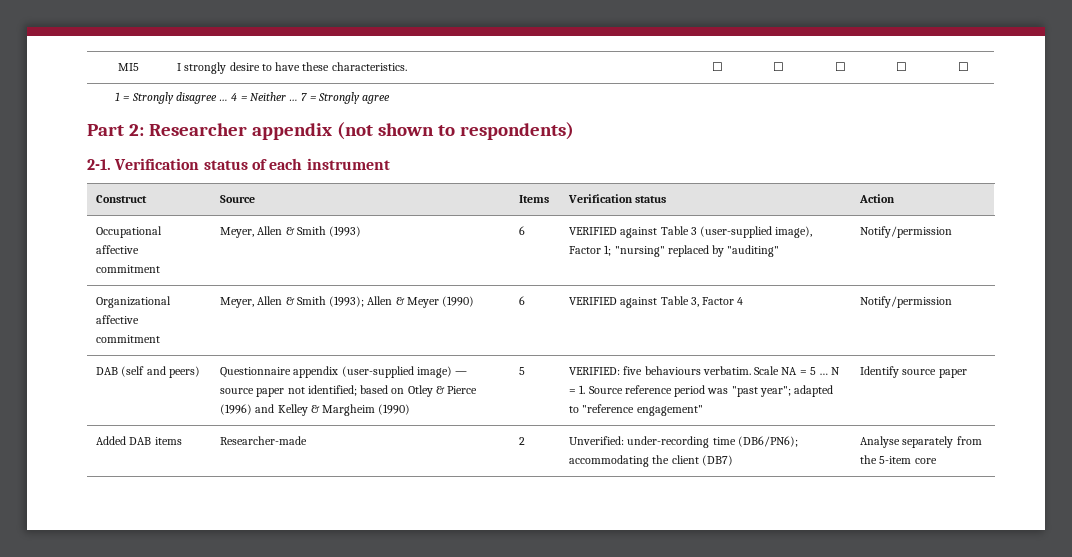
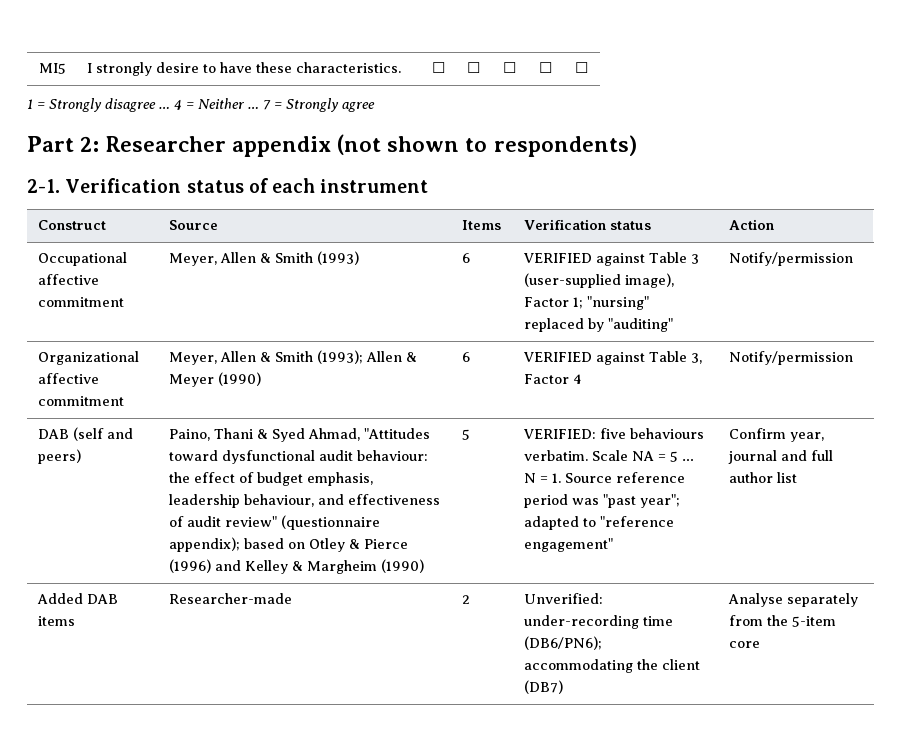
- Questionnaire appendix (user-supplied image) — source paper not identified; based on Otley & Pierce (1996) and Kelley & Margheim (1990)
+ Paino, Thani & Syed Ahmad, "Attitudes toward dysfunctional audit behaviour: the effect of budget emphasis, leadership behaviour, and effectiveness of audit review" (questionnaire appendix); based on Otley & Pierce (1996) and Kelley & Margheim (1990)
- Identify source paper
+ Confirm year, journal and full author list

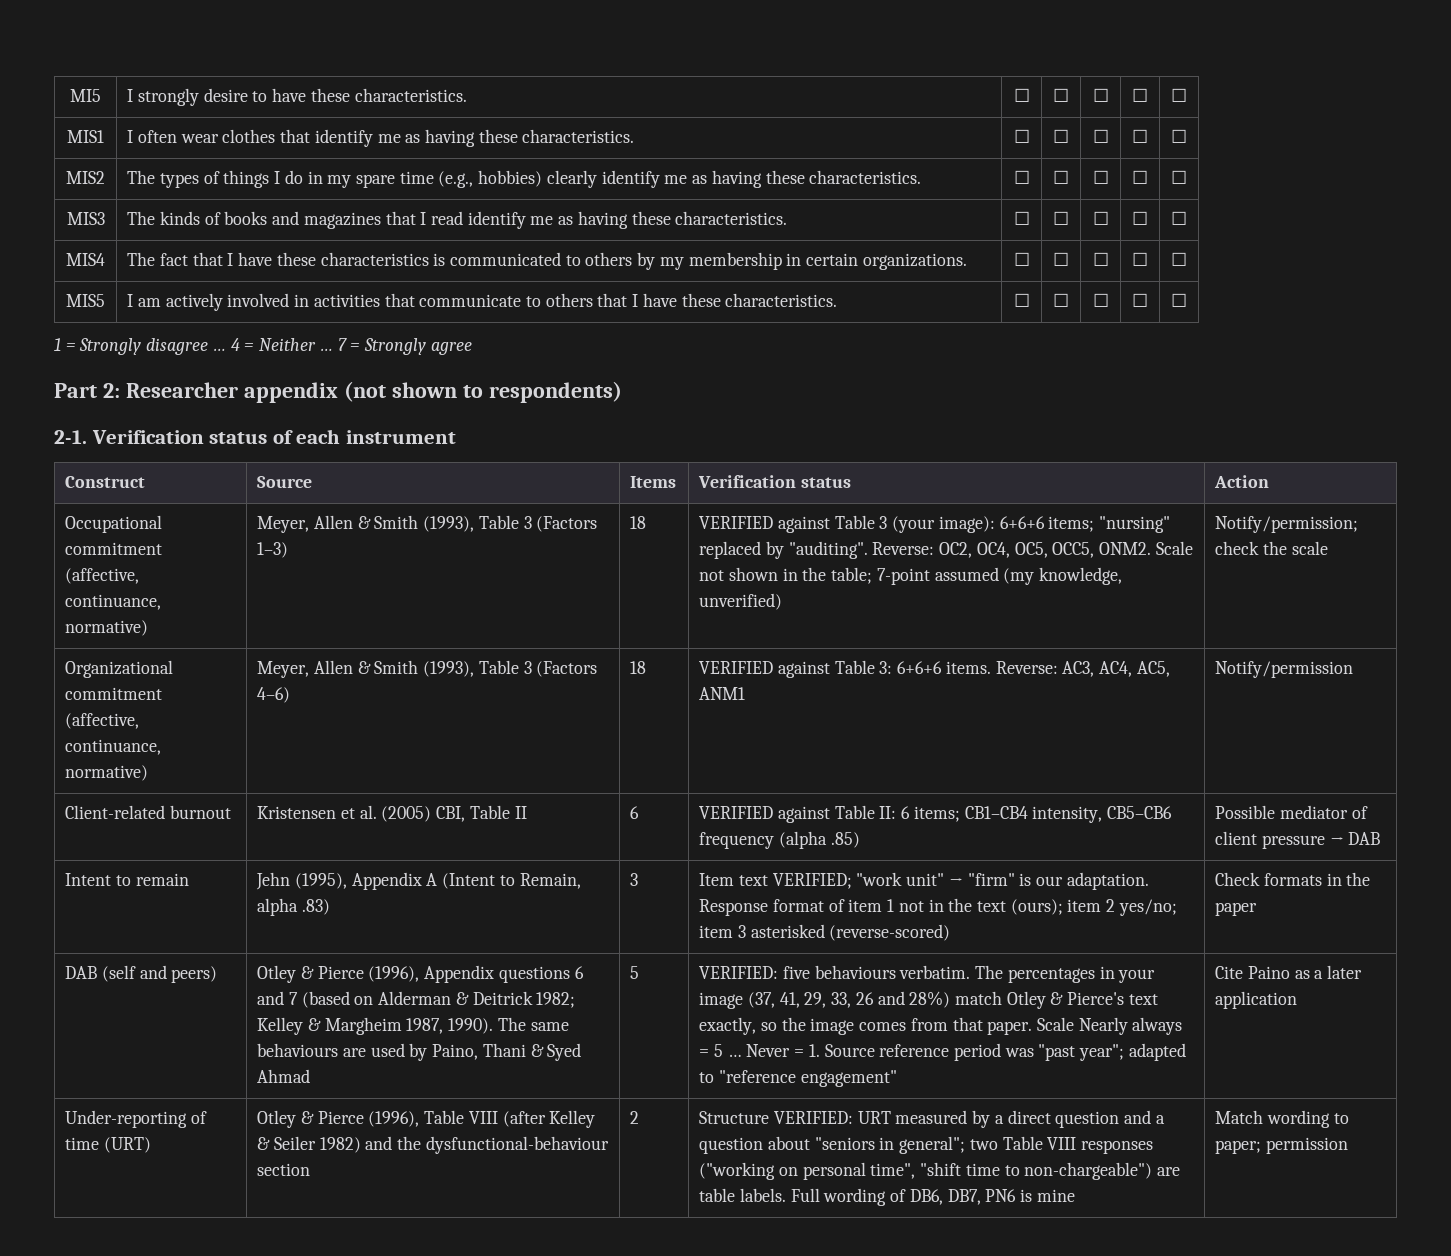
+ MIS1 | I often wear clothes that identify me as having these characteristics. | ☐ | ☐ | ☐ | ☐ | ☐
+ MIS2 | The types of things I do in my spare time (e.g., hobbies) clearly identify me as having these characteristics. | ☐ | ☐ | ☐ | ☐ | ☐
+ MIS3 | The kinds of books and magazines that I read identify me as having these characteristics. | ☐ | ☐ | ☐ | ☐ | ☐
+ MIS4 | The fact that I have these characteristics is communicated to others by my membership in certain organizations. | ☐ | ☐ | ☐ | ☐ | ☐
+ MIS5 | I am actively involved in activities that communicate to others that I have these characteristics. | ☐ | ☐ | ☐ | ☐ | ☐
- Occupational affective commitment | Meyer, Allen & Smith (1993) | 6 | VERIFIED against Table 3 (user-supplied image), Factor 1; "nursing" replaced by "auditing" | Notify/permission
- Organizational affective commitment | Meyer, Allen & Smith (1993); Allen & Meyer (1990) | 6 | VERIFIED against Table 3, Factor 4 | Notify/permission
- DAB (self and peers) | Paino, Thani & Syed Ahmad, "Attitudes toward dysfunctional audit behaviour: the effect of budget emphasis, leadership behaviour, and effectiveness of audit review" (questionnaire appendix); based on Otley & Pierce (1996) and Kelley & Margheim (1990)
+ Occupational commitment (affective, continuance, normative) | Meyer, Allen & Smith (1993), Table 3 (Factors 1–3) | 18 | VERIFIED against Table 3 (your image): 6+6+6 items; "nursing" replaced by "auditing". Reverse: OC2, OC4, OC5, OCC5, ONM2. Scale not shown in the table; 7-point assumed (my knowledge, unverified) | Notify/permission; check the scale
+ Organizational commitment (affective, continuance, normative) | Meyer, Allen & Smith (1993), Table 3 (Factors 4–6) | 18 | VERIFIED against Table 3: 6+6+6 items. Reverse: AC3, AC4, AC5, ANM1 | Notify/permission
+ Client-related burnout | Kristensen et al. (2005) CBI, Table II | 6 | VERIFIED against Table II: 6 items; CB1–CB4 intensity, CB5–CB6 frequency (alpha .85) | Possible mediator of client pressure → DAB
+ Intent to remain | Jehn (1995), Appendix A (Intent to Remain, alpha .83) | 3 | Item text VERIFIED; "work unit" → "firm" is our adaptation. Response format of item 1 not in the text (ours); item 2 yes/no; item 3 asterisked (reverse-scored) | Check formats in the paper
+ DAB (self and peers) | Otley & Pierce (1996), Appendix questions 6 and 7 (based on Alderman & Deitrick 1982; Kelley & Margheim 1987, 1990). The same behaviours are used by Paino, Thani & Syed Ahmad
- Scale NA = 5 …
+ The percentages in your image (37, 41, 29, 33, 26 and 28%) match Otley & Pierce's text exactly, so the image comes from that paper. Scale Nearly always = 5 …
- N = 1. Source reference period was "past year"; adapted to "reference engagement"
+ Never = 1. Source reference period was "past year"; adapted to "reference engagement"
- Confirm year, journal and full author list
- Added DAB items | Researcher-made | 2 | Unverified: under-recording time (DB6/PN6); accommodating the client (DB7) | Analyse separately from the 5-item core
+ Cite Paino as a later application
+ Under-reporting of time (URT) | Otley & Pierce (1996), Table VIII (after Kelley & Seiler 1982) and the dysfunctional-behaviour section | 2 | Structure VERIFIED: URT measured by a direct question and a question about "seniors in general"; two Table VIII responses ("working on personal time", "shift time to non-chargeable") are table labels. Full wording of DB6, DB7, PN6 is mine | Match wording to paper; permission

